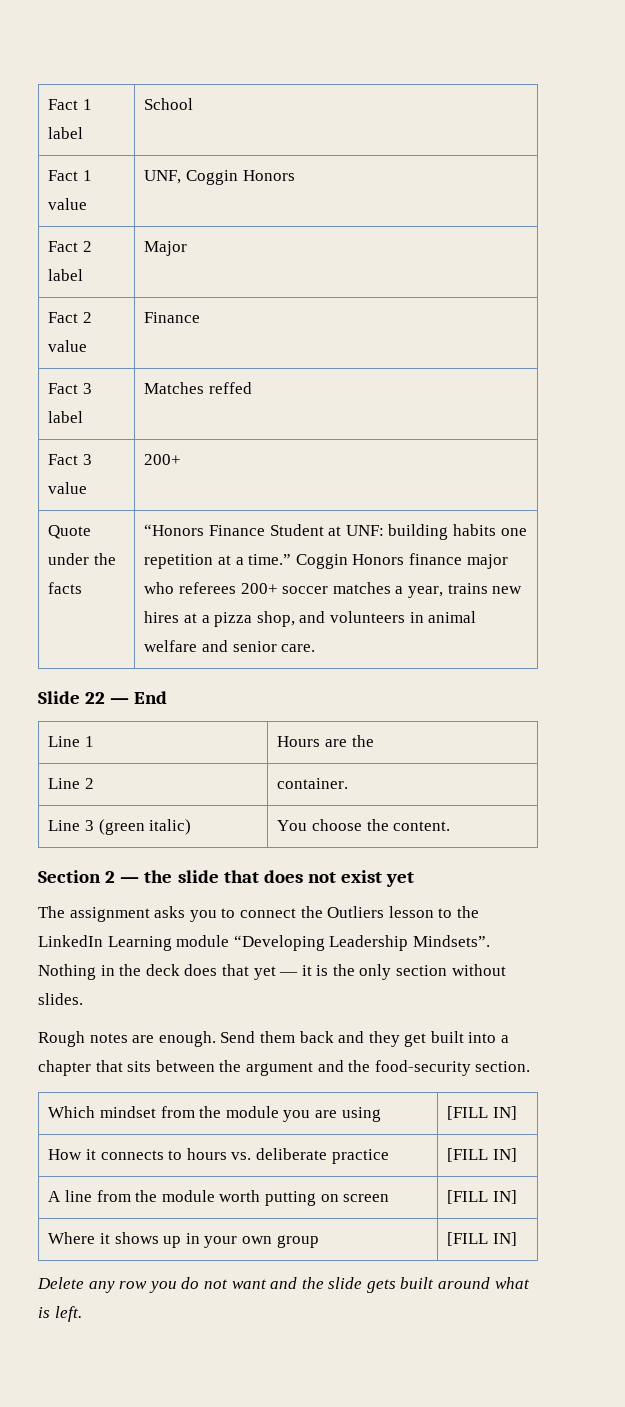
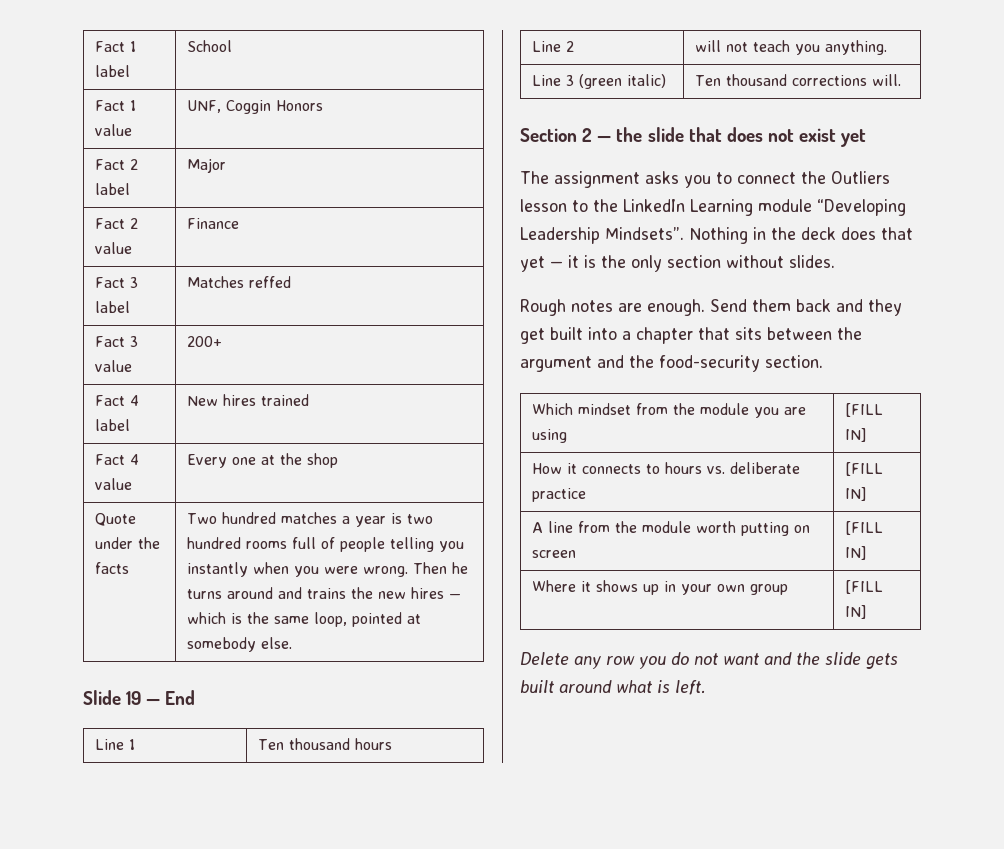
- Quote under the facts | “Honors Finance Student at UNF: building habits one repetition at a time.” Coggin Honors finance major who referees 200+ soccer matches a year, trains new hires at a pizza shop, and volunteers in animal welfare and senior care.
+ Fact 4 label | New hires trained
+ Fact 4 value | Every one at the shop
+ Quote under the facts | Two hundred matches a year is two hundred rooms full of people telling you instantly when you were wrong. Then he turns around and trains the new hires — which is the same loop, pointed at somebody else.
- Slide 22 — End
+ Slide 19 — End
- Line 1 | Hours are the
+ Line 1 | Ten thousand hours
- Line 2 | container.
+ Line 2 | will not teach you anything.
- Line 3 (green italic) | You choose the content.
+ Line 3 (green italic) | Ten thousand corrections will.

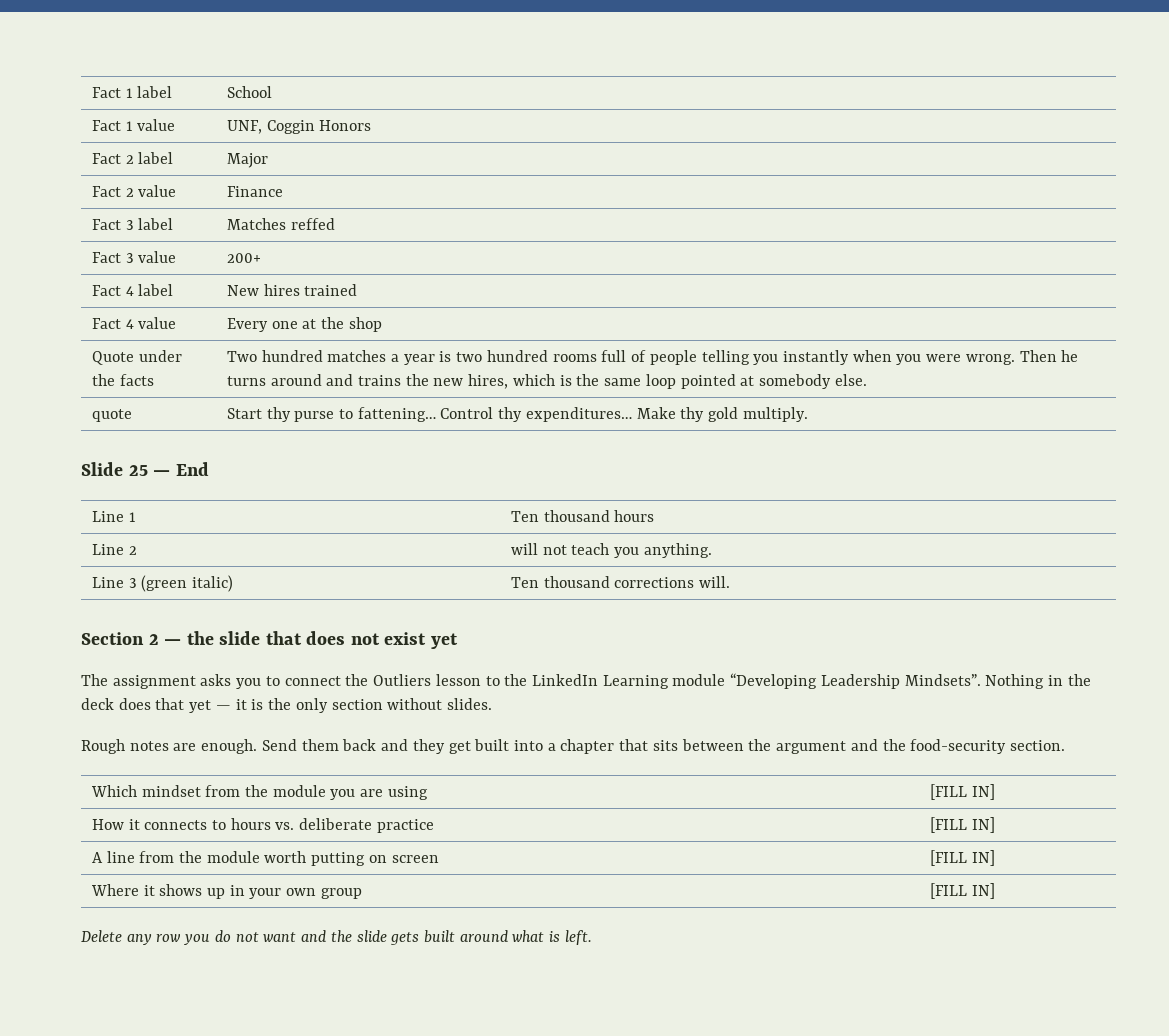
- Then he turns around and trains the new hires — which is the same loop, pointed at somebody else.
+ Then he turns around and trains the new hires, which is the same loop pointed at somebody else.
+ quote | Start thy purse to fattening… Control thy expenditures… Make thy gold multiply.
- Slide 19 — End
+ Slide 25 — End

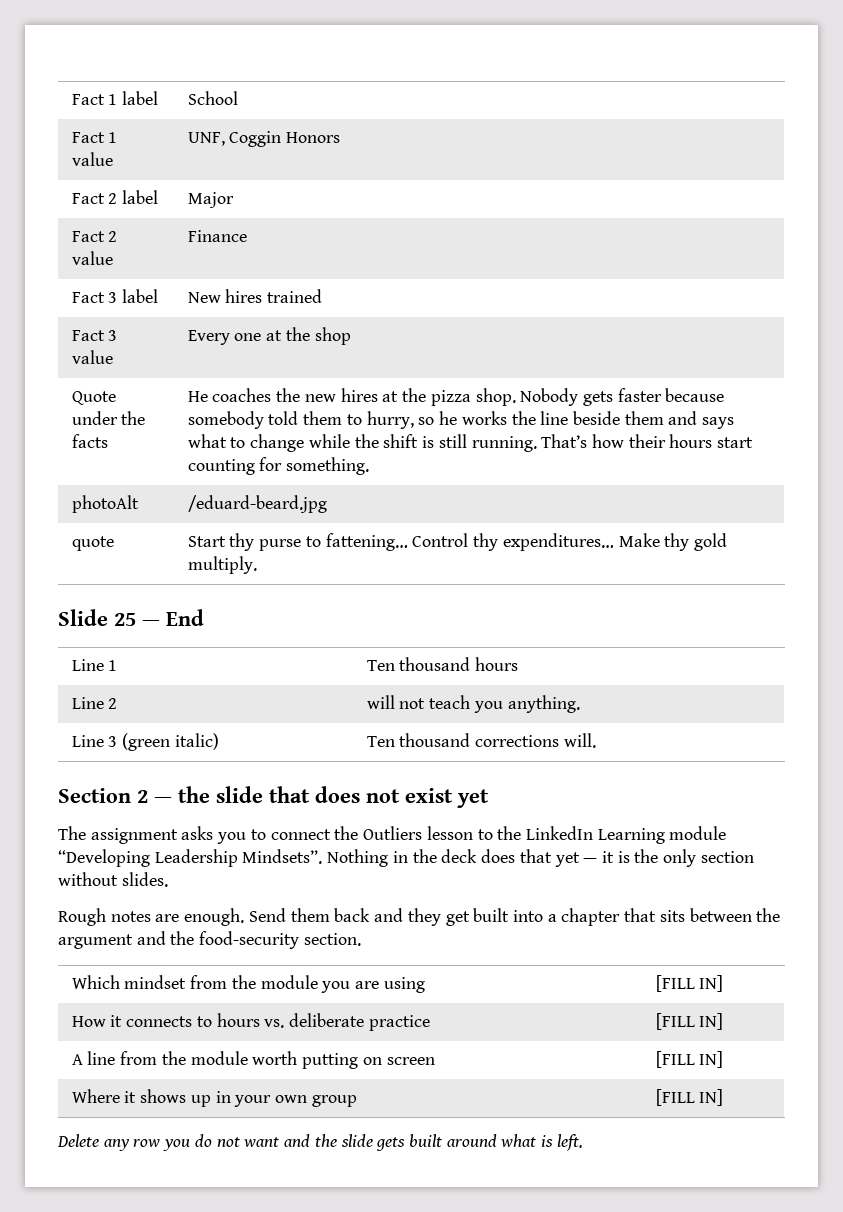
- Fact 3 label | Matches reffed
- Fact 3 value | 200+
- Fact 4 label | New hires trained
+ Fact 3 label | New hires trained
- Fact 4 value | Every one at the shop
+ Fact 3 value | Every one at the shop
- Two hundred matches a year is two hundred rooms full of people telling you instantly when you were wrong. Then he turns around and trains the new hires, which is the same loop pointed at somebody else.
+ He coaches the new hires at the pizza shop. Nobody gets faster because somebody told them to hurry, so he works the line beside them and says what to change while the shift is still running. That’s how their hours start counting for something.
+ photoAlt | /eduard-beard.jpg

